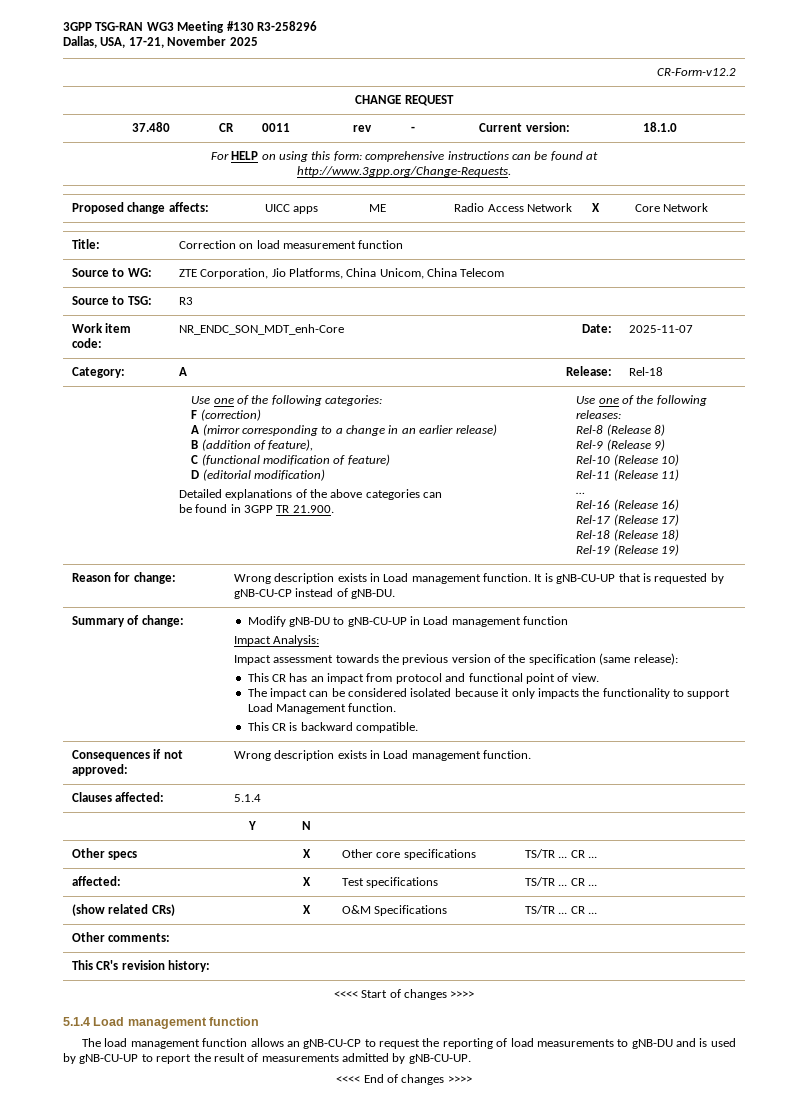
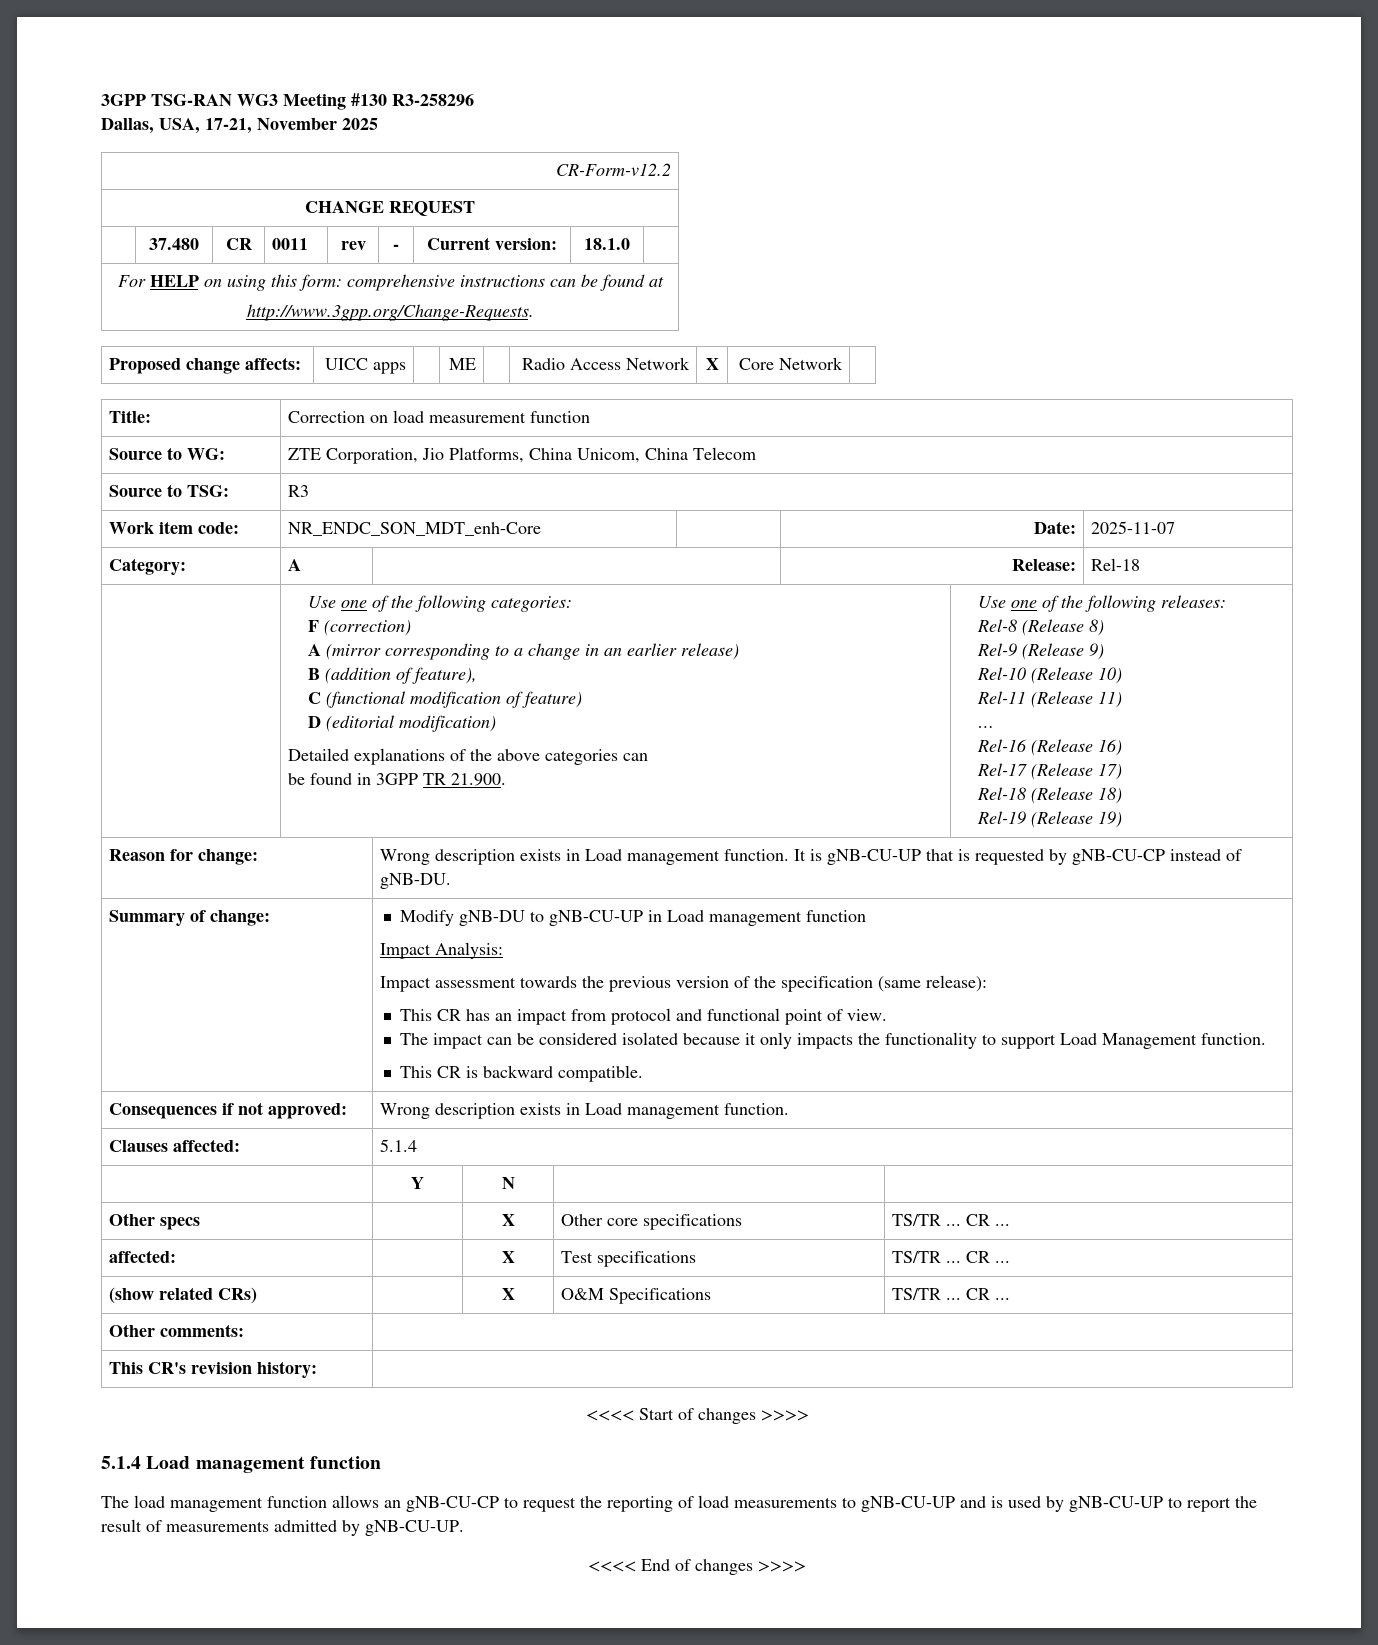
- The load management function allows an gNB-CU-CP to request the reporting of load measurements to gNB-DU and is used by gNB-CU-UP to report the result of measurements admitted by gNB-CU-UP.
+ The load management function allows an gNB-CU-CP to request the reporting of load measurements to gNB-CU-UP and is used by gNB-CU-UP to report the result of measurements admitted by gNB-CU-UP.

